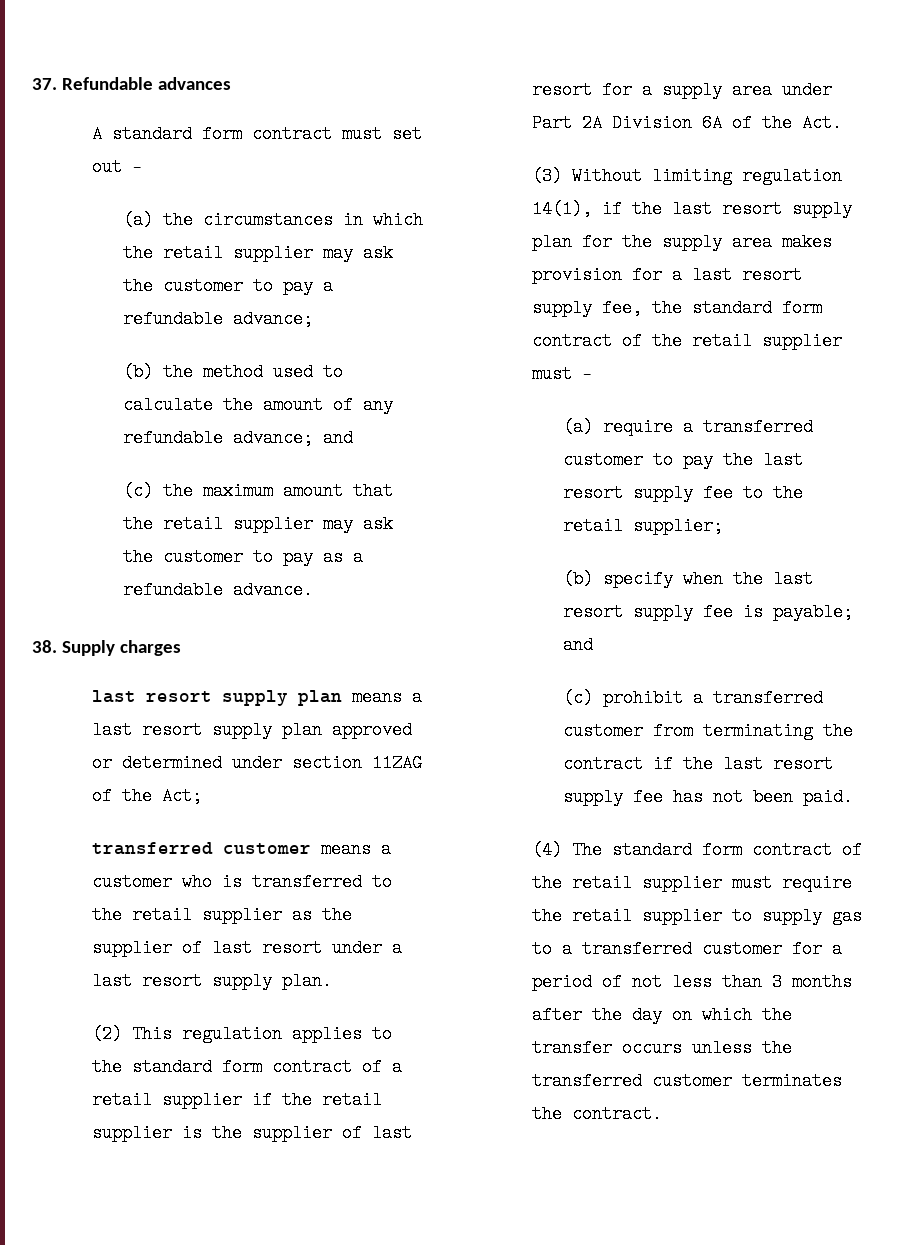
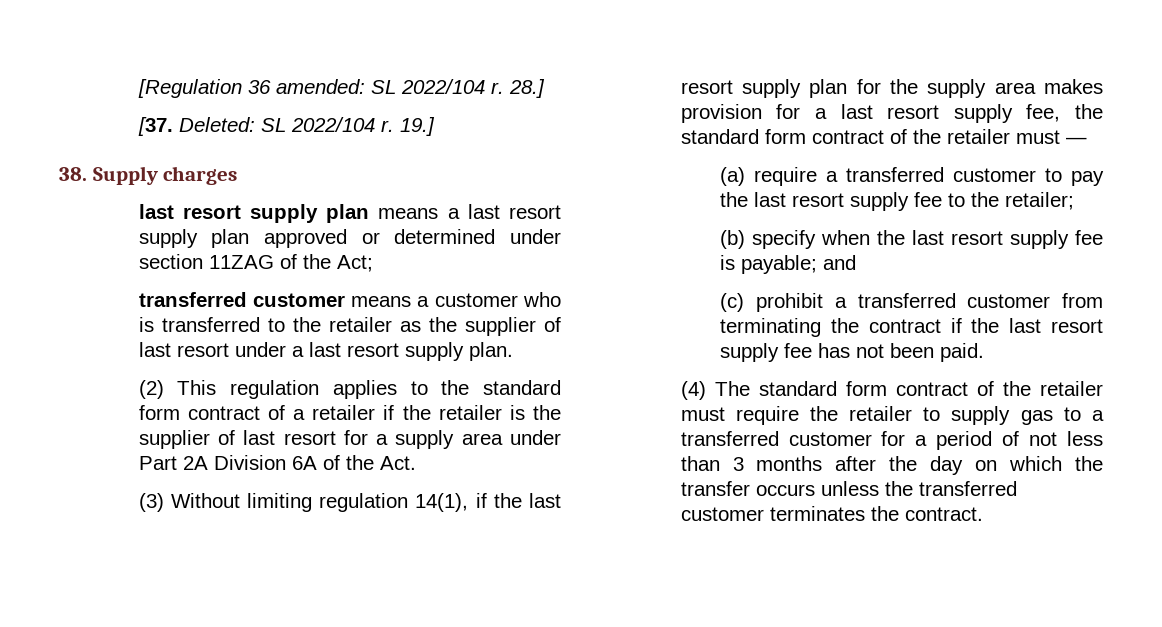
- 37. Refundable advances
- A standard form contract must set out —
- (a) the circumstances in which the retail supplier may ask the customer to pay a refundable advance;
- (b) the method used to calculate the amount of any refundable advance; and
- (c) the maximum amount that the retail supplier may ask the customer to pay as a refundable advance.
+ [Regulation 36 amended: SL 2022/104 r. 28.]
+ [37. Deleted: SL 2022/104 r. 19.]
- transferred customer means a customer who is transferred to the retail supplier as the supplier of last resort under a last resort supply plan.
+ transferred customer means a customer who is transferred to the retailer as the supplier of last resort under a last resort supply plan.
- (2) This regulation applies to the standard form contract of a retail supplier if the retail supplier is the supplier of last resort for a supply area under Part 2A Division 6A of the Act.
+ (2) This regulation applies to the standard form contract of a retailer if the retailer is the supplier of last resort for a supply area under Part 2A Division 6A of the Act.
- (3) Without limiting regulation 14(1), if the last resort supply plan for the supply area makes provision for a last resort supply fee, the standard form contract of the retail supplier must —
+ (3) Without limiting regulation 14(1), if the last resort supply plan for the supply area makes provision for a last resort supply fee, the standard form contract of the retailer must —
- (a) require a transferred customer to pay the last resort supply fee to the retail supplier;
+ (a) require a transferred customer to pay the last resort supply fee to the retailer;
- (4) The standard form contract of the retail supplier must require the retail supplier to supply gas to a transferred customer for a period of not less than 3 months after the day on which the transfer occurs unless the transferred customer terminates the contract.
+ (4) The standard form contract of the retailer must require the retailer to supply gas to a transferred customer for a period of not less than 3 months after the day on which the transfer occurs unless the transferred customer terminates the contract.

